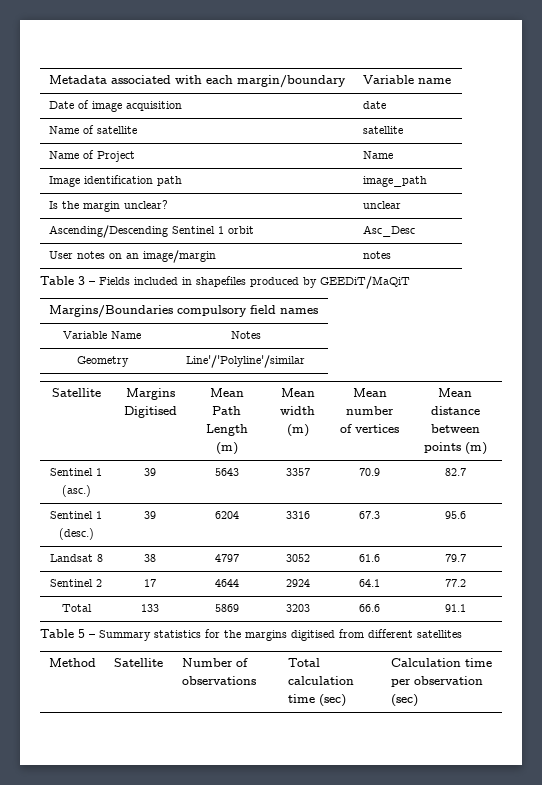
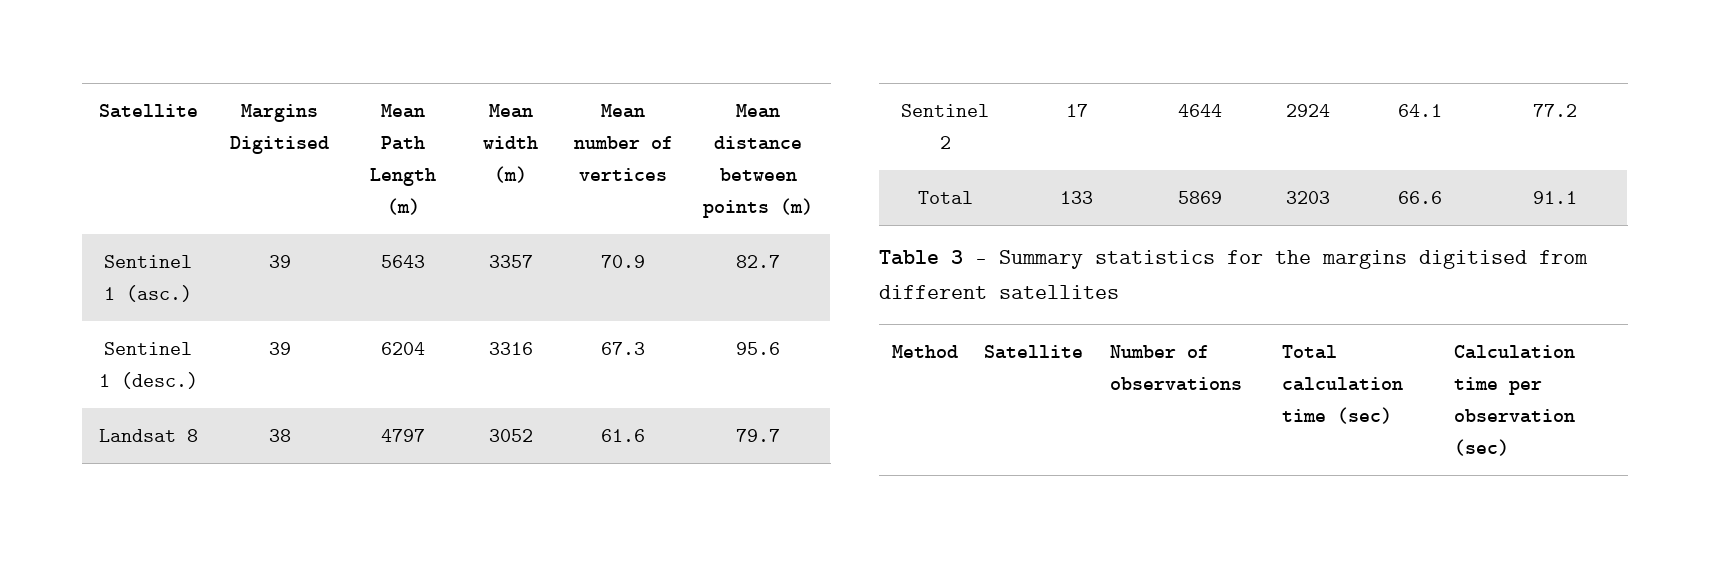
- Metadata associated with each margin/boundary | Variable name
- Date of image acquisition | date
- Name of satellite | satellite
- Name of Project | Name
- Image identification path | image_path
- Is the margin unclear? | unclear
- Ascending/Descending Sentinel 1 orbit | Asc_Desc
- User notes on an image/margin | notes
- Table 3 – Fields included in shapefiles produced by GEEDiT/MaQiT
- Margins/Boundaries compulsory field names
- Variable Name | Notes
- Geometry | Line'/'Polyline'/similar
- Table 5 – Summary statistics for the margins digitised from different satellites
+ Table 3 – Summary statistics for the margins digitised from different satellites

